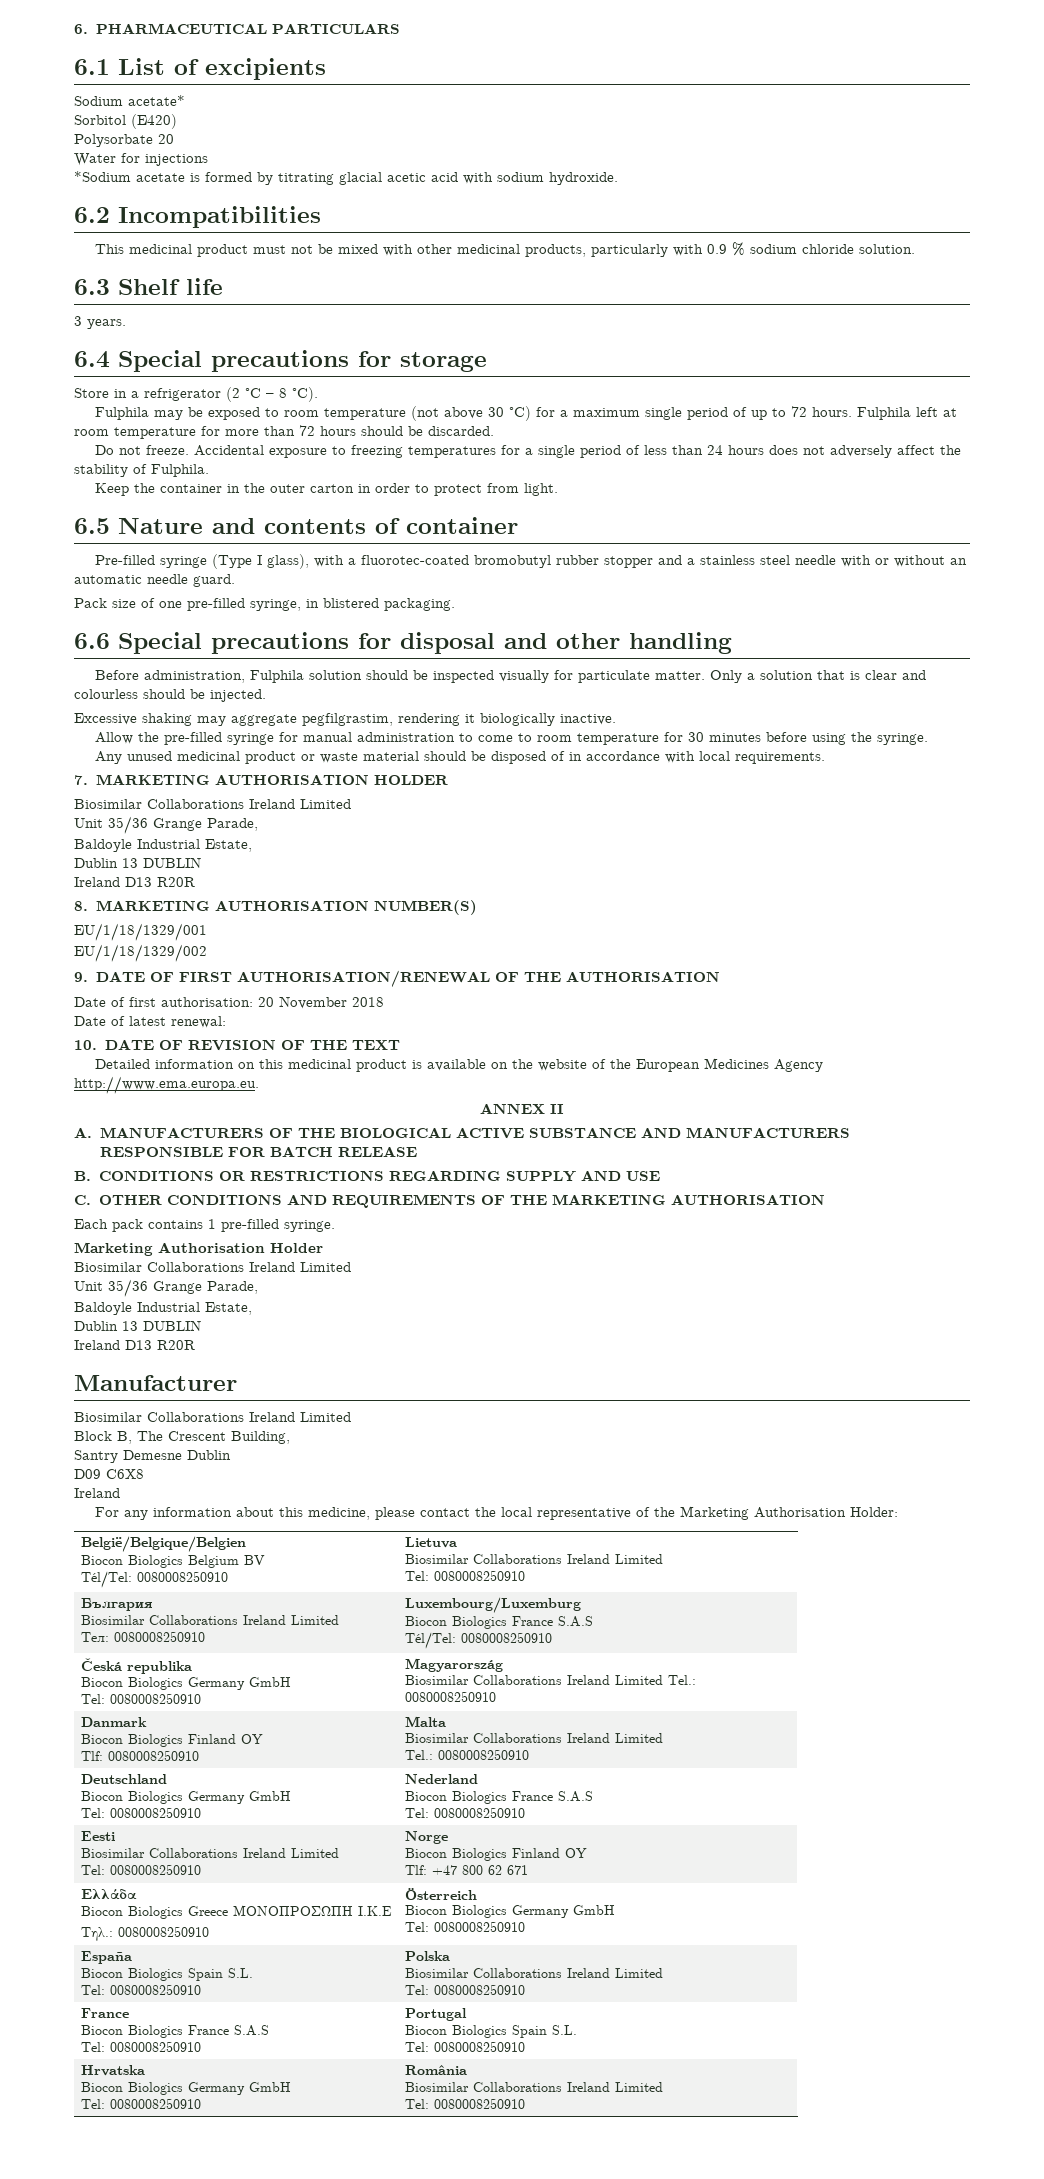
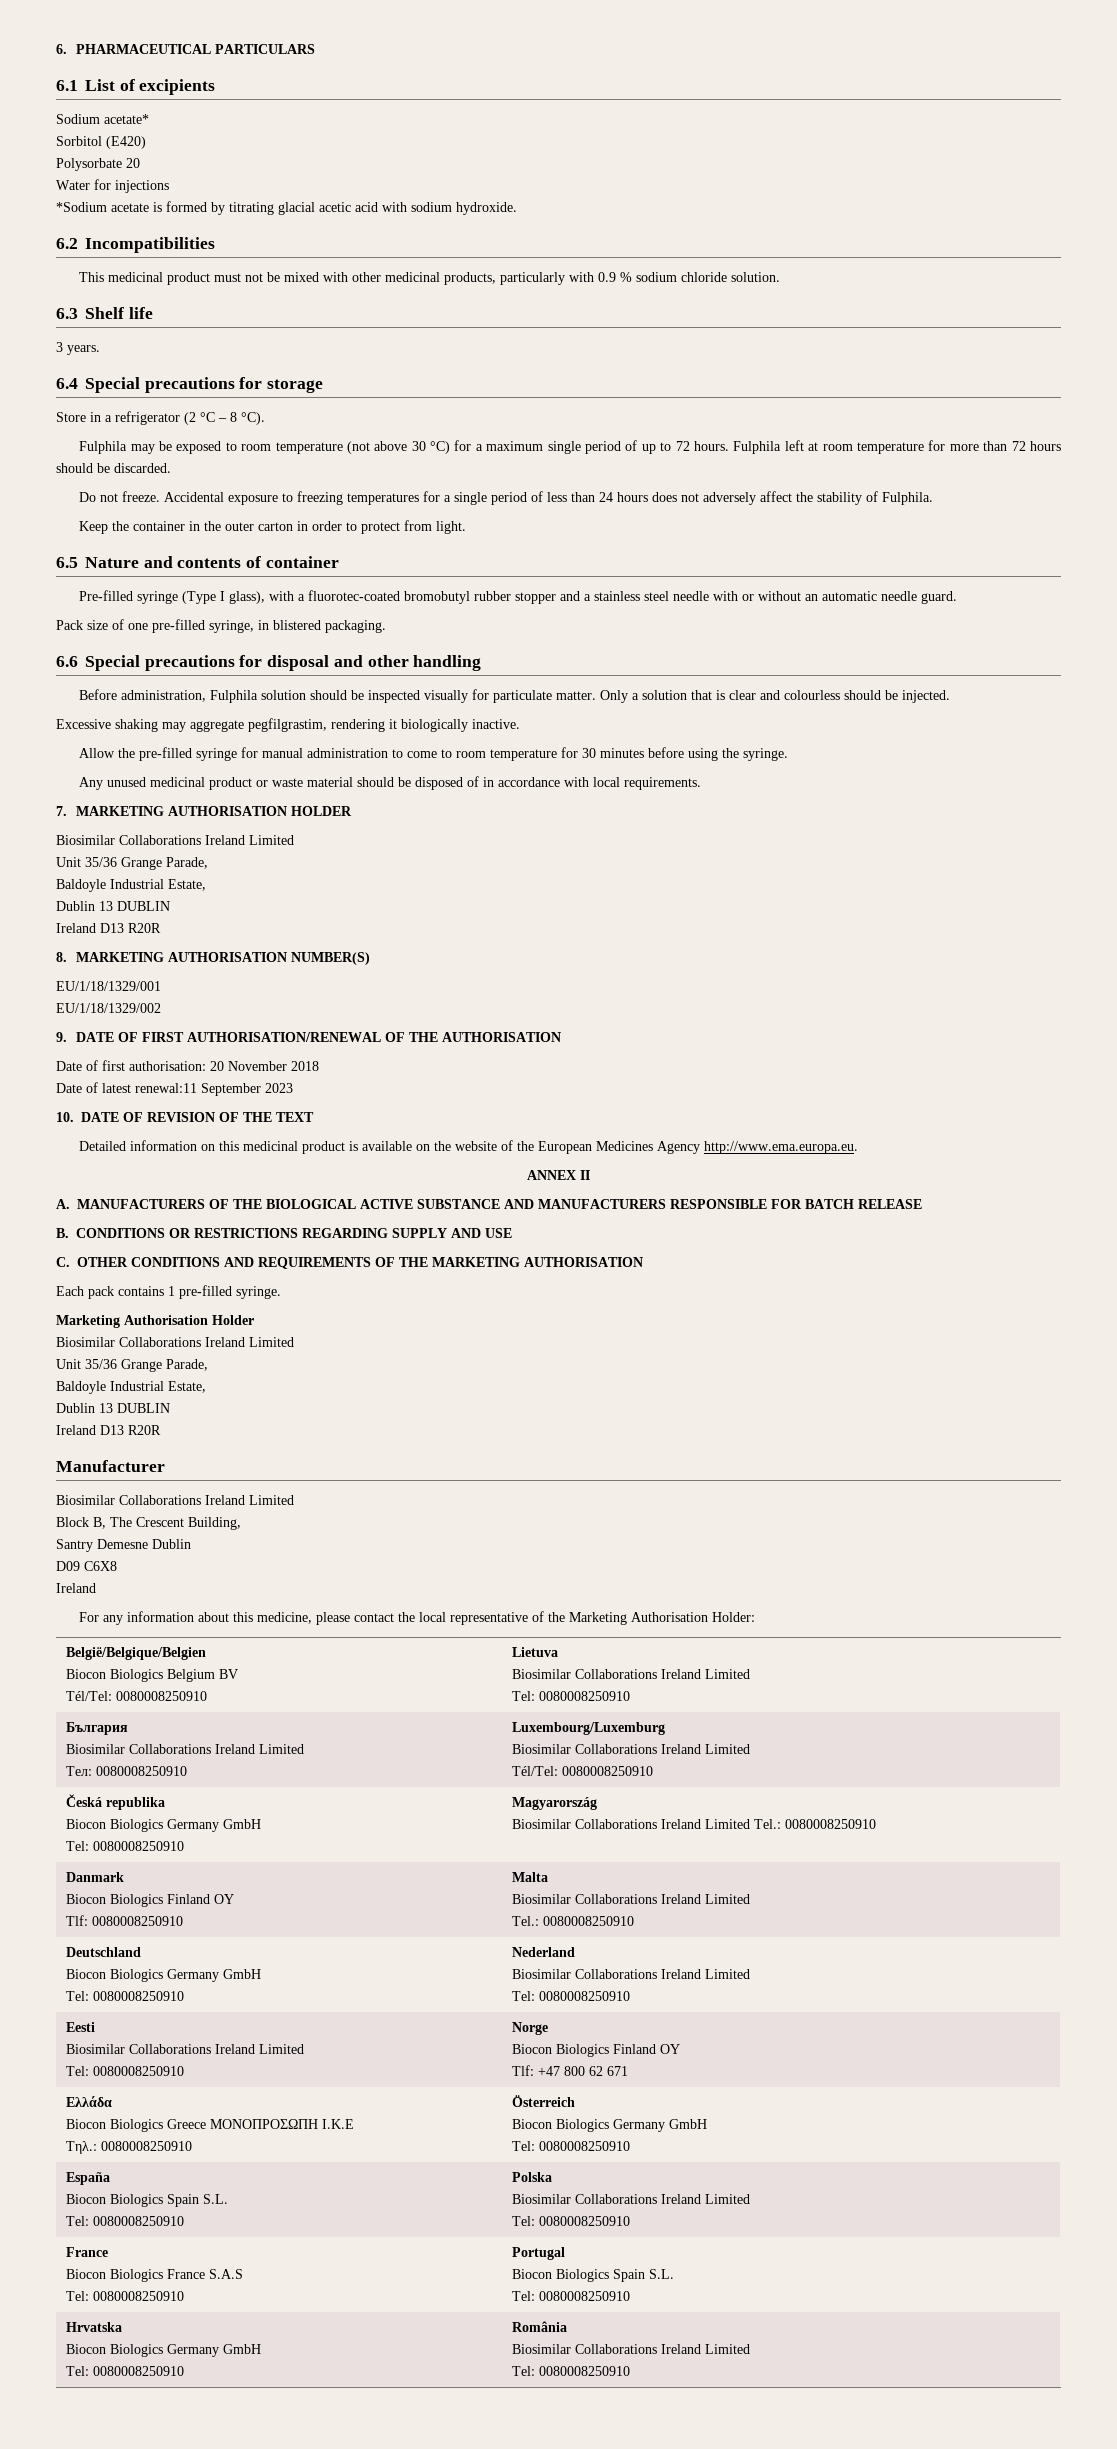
- Date of latest renewal:
+ Date of latest renewal:11 September 2023
  България
  Biosimilar Collaborations Ireland Limited
  Тел: 0080008250910 | Luxembourg/Luxemburg
- Biocon Biologics France S.A.S
+ Biosimilar Collaborations Ireland Limited
  Deutschland
  Biocon Biologics Germany GmbH
  Tel: 0080008250910 | Nederland
- Biocon Biologics France S.A.S
+ Biosimilar Collaborations Ireland Limited

